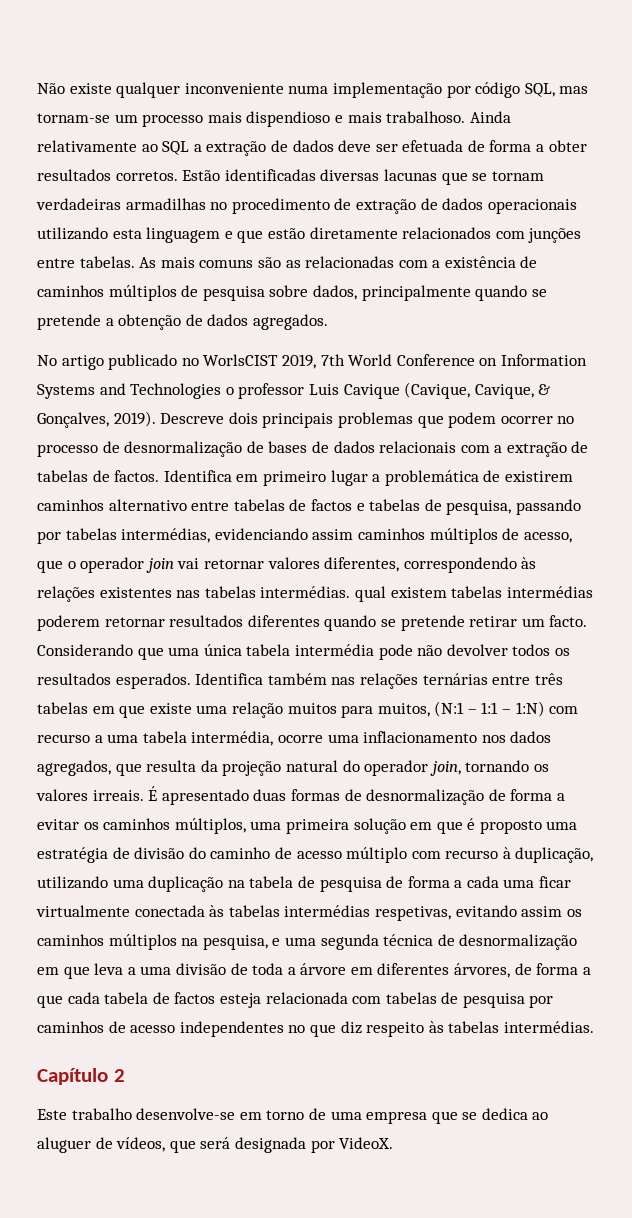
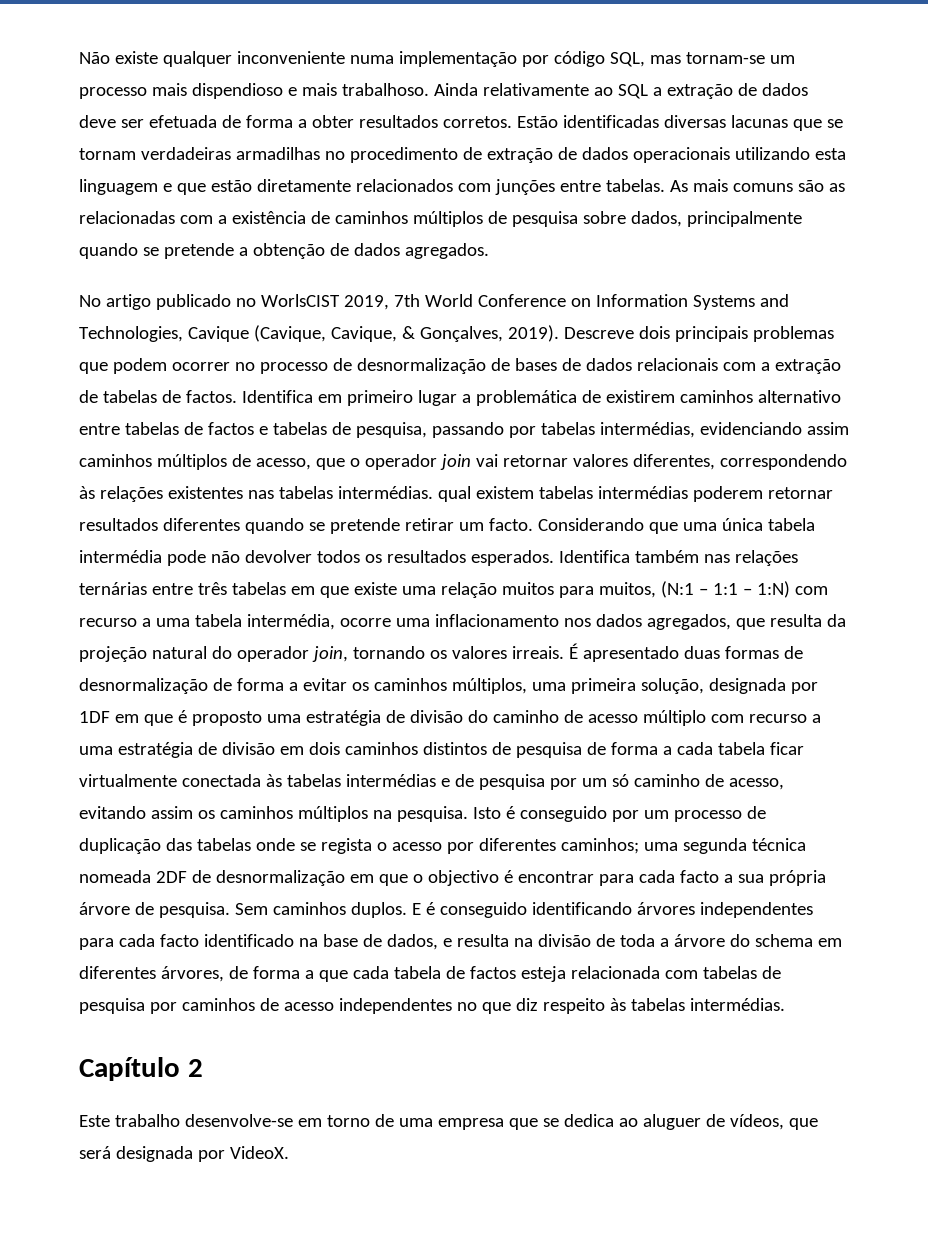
- No artigo publicado no WorlsCIST 2019, 7th World Conference on Information Systems and Technologies o professor Luis Cavique (Cavique, Cavique, & Gonçalves, 2019).
+ No artigo publicado no WorlsCIST 2019, 7th World Conference on Information Systems and Technologies, Cavique (Cavique, Cavique, & Gonçalves, 2019).
- É apresentado duas formas de desnormalização de forma a evitar os caminhos múltiplos, uma primeira solução em que é proposto uma estratégia de divisão do caminho de acesso múltiplo com recurso à duplicação, utilizando uma duplicação na tabela de pesquisa de forma a cada uma ficar virtualmente conectada às tabelas intermédias respetivas, evitando assim os caminhos múltiplos na pesquisa, e uma segunda técnica de desnormalização em que leva a uma divisão de toda a árvore em diferentes árvores, de forma a que cada tabela de factos esteja relacionada com tabelas de pesquisa por caminhos de acesso independentes no que diz respeito às tabelas intermédias.
+ É apresentado duas formas de desnormalização de forma a evitar os caminhos múltiplos, uma primeira solução, designada por 1DF em que é proposto uma estratégia de divisão do caminho de acesso múltiplo com recurso a uma estratégia de divisão em dois caminhos distintos de pesquisa de forma a cada tabela ficar virtualmente conectada às tabelas intermédias e de pesquisa por um só caminho de acesso, evitando assim os caminhos múltiplos na pesquisa. Isto é conseguido por um processo de duplicação das tabelas onde se regista o acesso por diferentes caminhos; uma segunda técnica nomeada 2DF de desnormalização em que o objectivo é encontrar para cada facto a sua própria árvore de pesquisa. Sem caminhos duplos. E é conseguido identificando árvores independentes para cada facto identificado na base de dados, e resulta na divisão de toda a árvore do schema em diferentes árvores, de forma a que cada tabela de factos esteja relacionada com tabelas de pesquisa por caminhos de acesso independentes no que diz respeito às tabelas intermédias.

